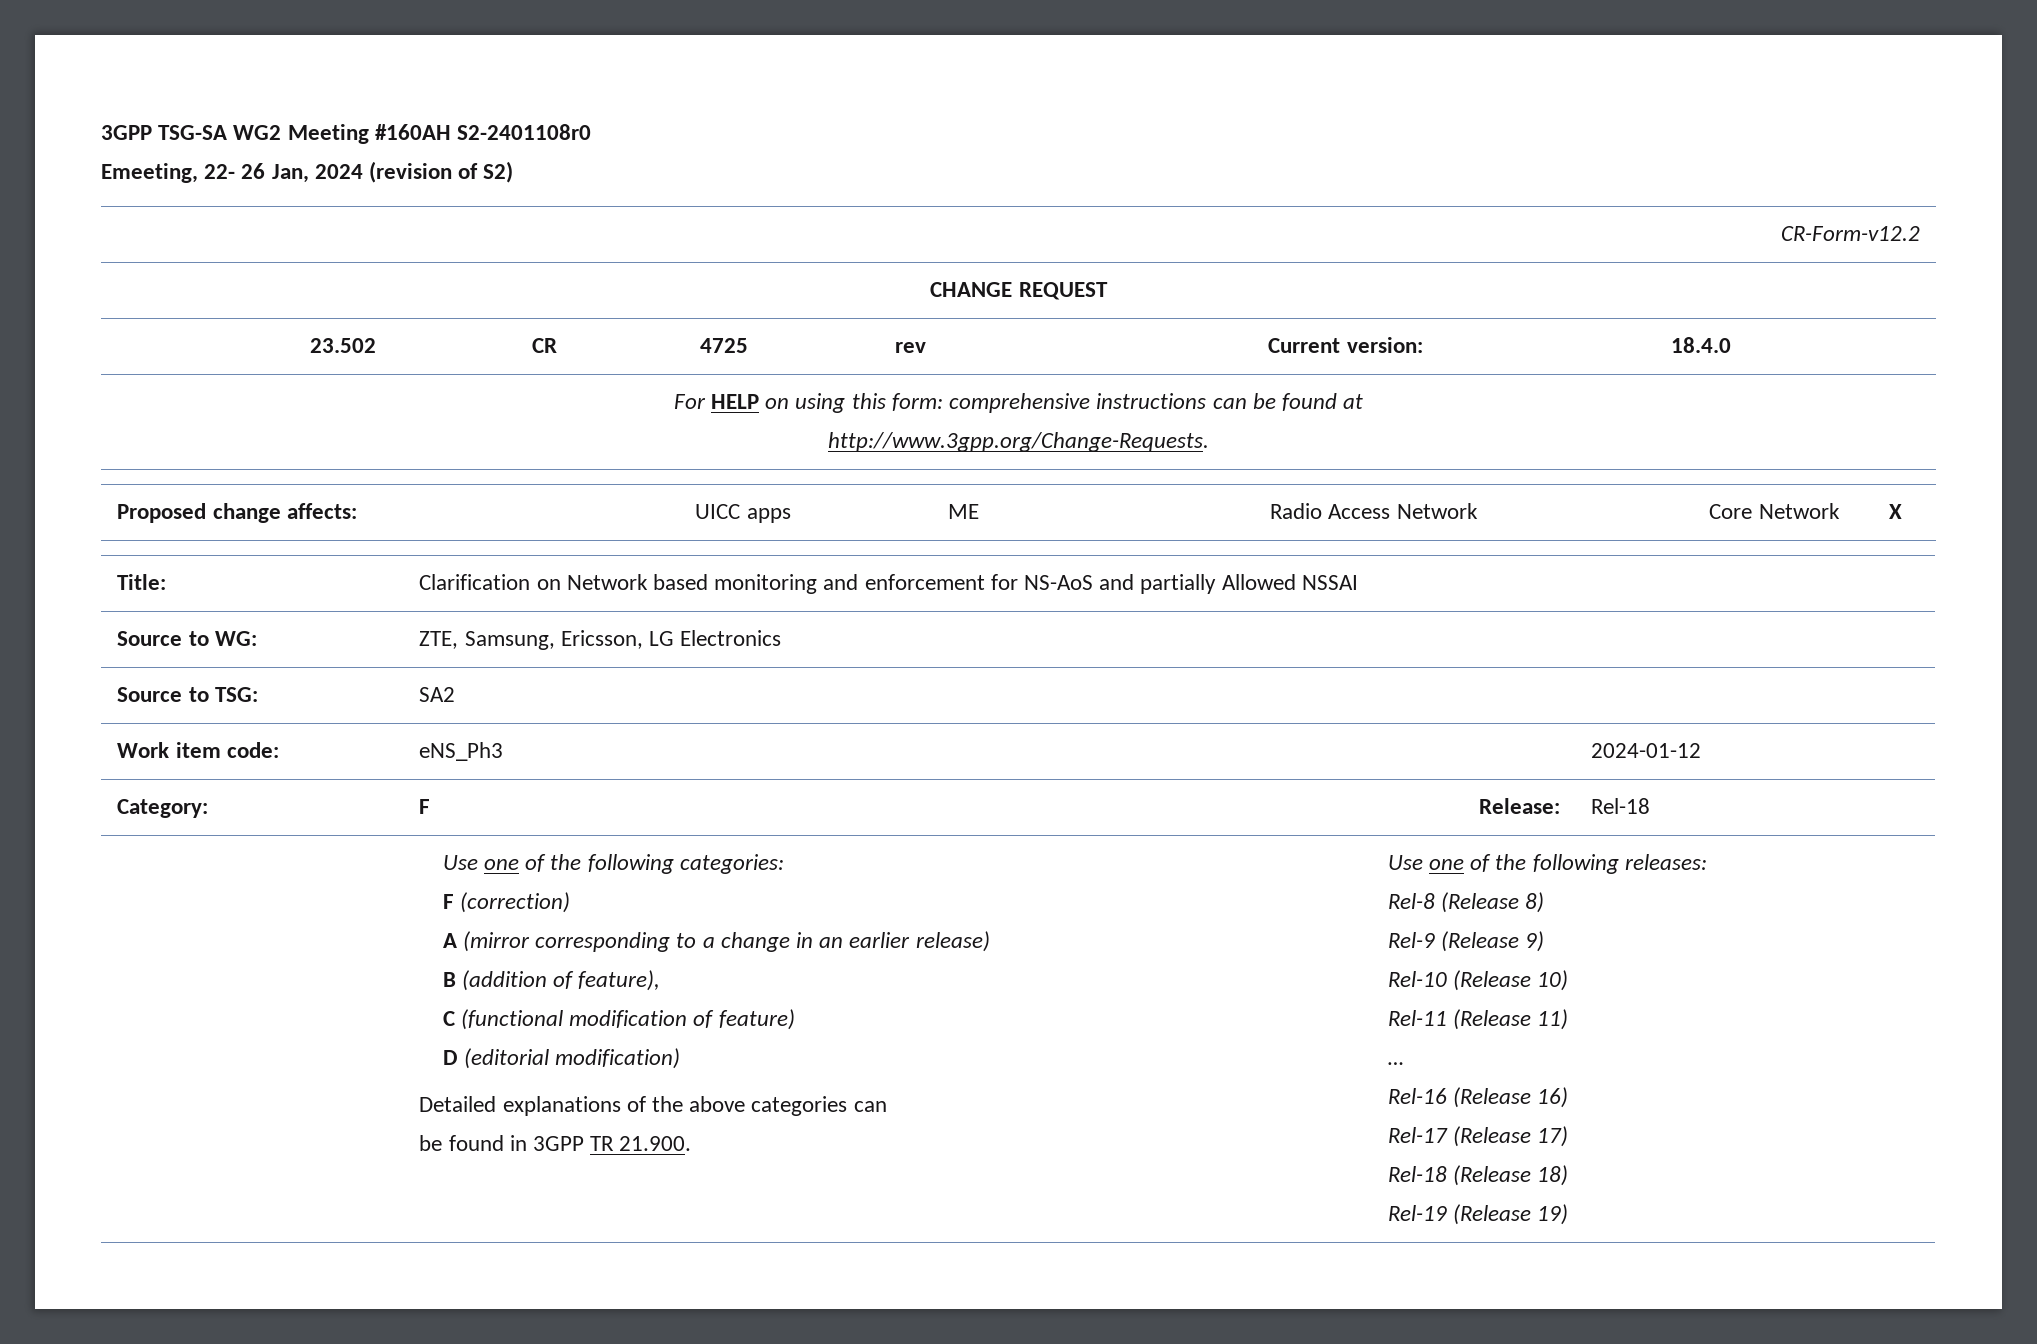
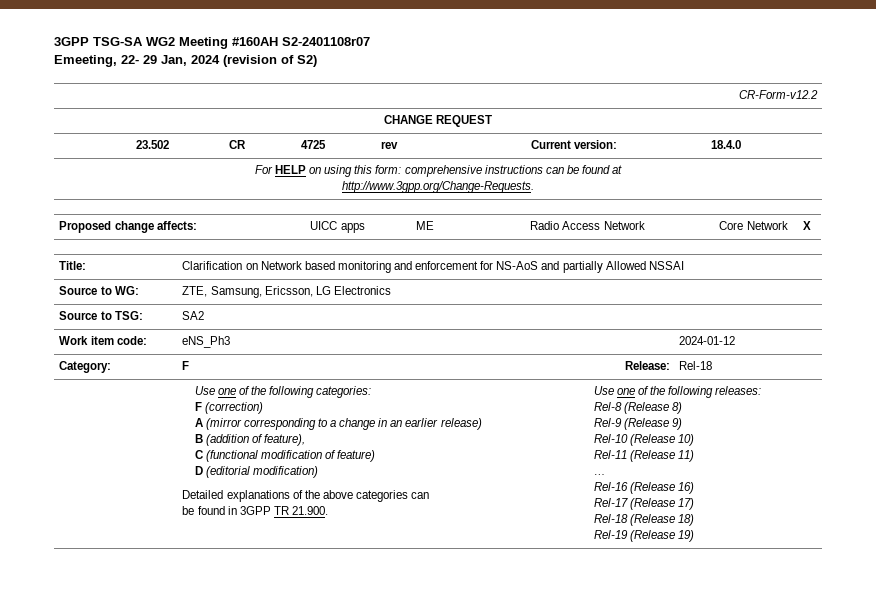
- 3GPP TSG-SA WG2 Meeting #160AH S2-2401108r0
+ 3GPP TSG-SA WG2 Meeting #160AH S2-2401108r07
- Emeeting, 22- 26 Jan, 2024 (revision of S2)
+ Emeeting, 22- 29 Jan, 2024 (revision of S2)

